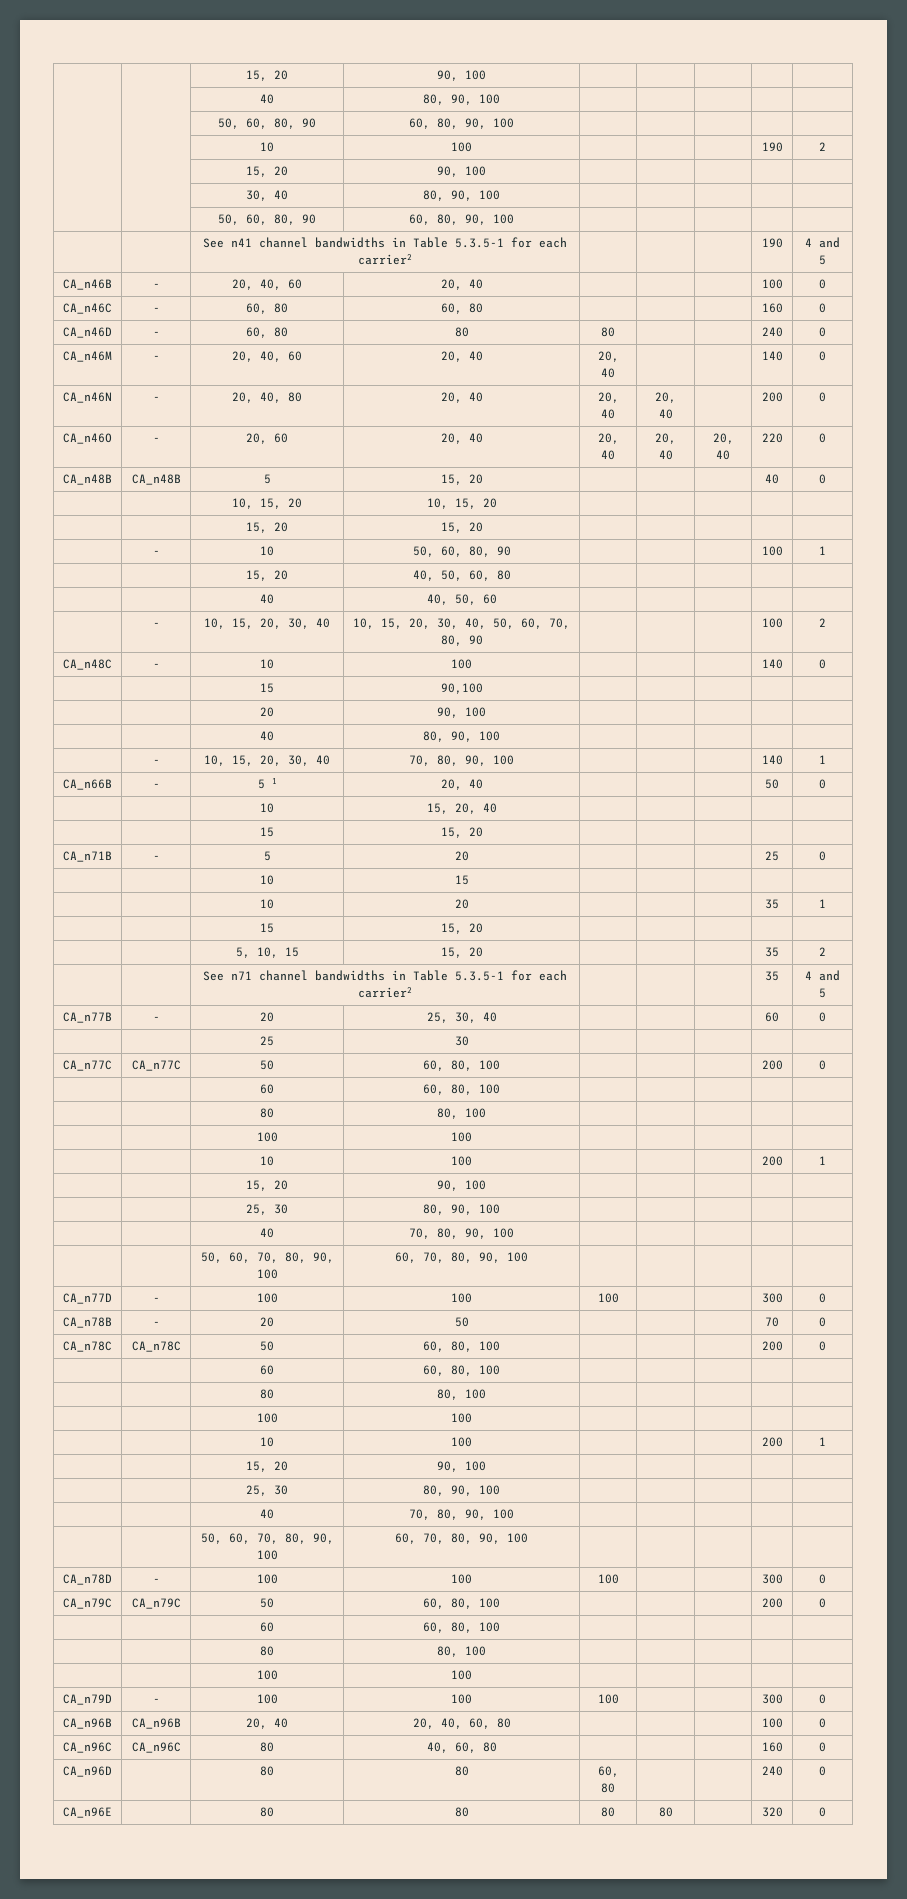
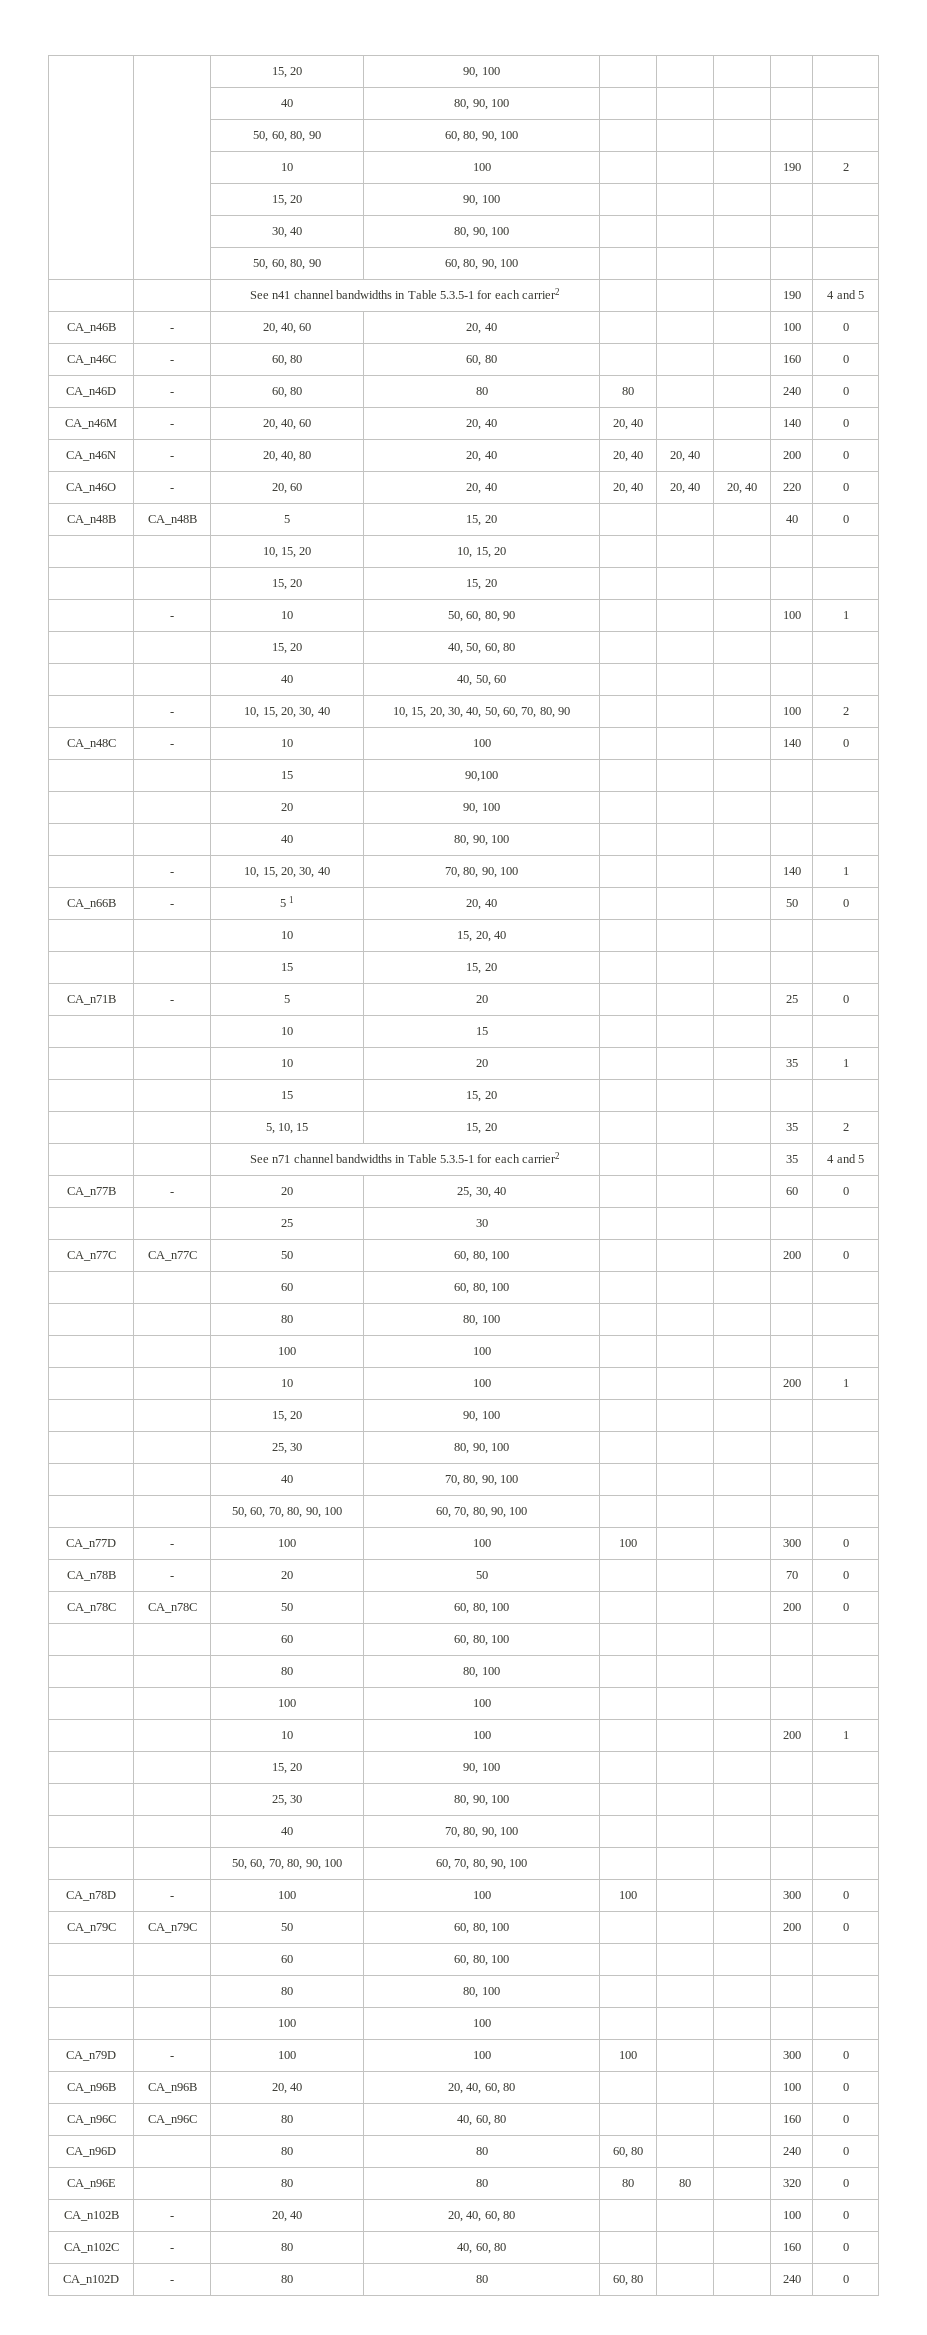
+ CA_n102B | - | 20, 40 | 20, 40, 60, 80 | | | | 100 | 0
+ CA_n102C | - | 80 | 40, 60, 80 | | | | 160 | 0
+ CA_n102D | - | 80 | 80 | 60, 80 | | | 240 | 0

